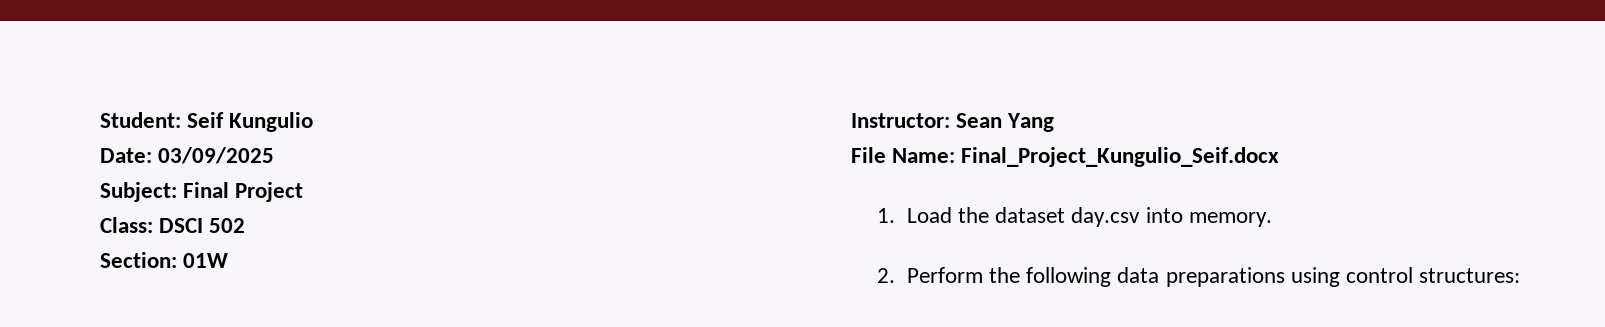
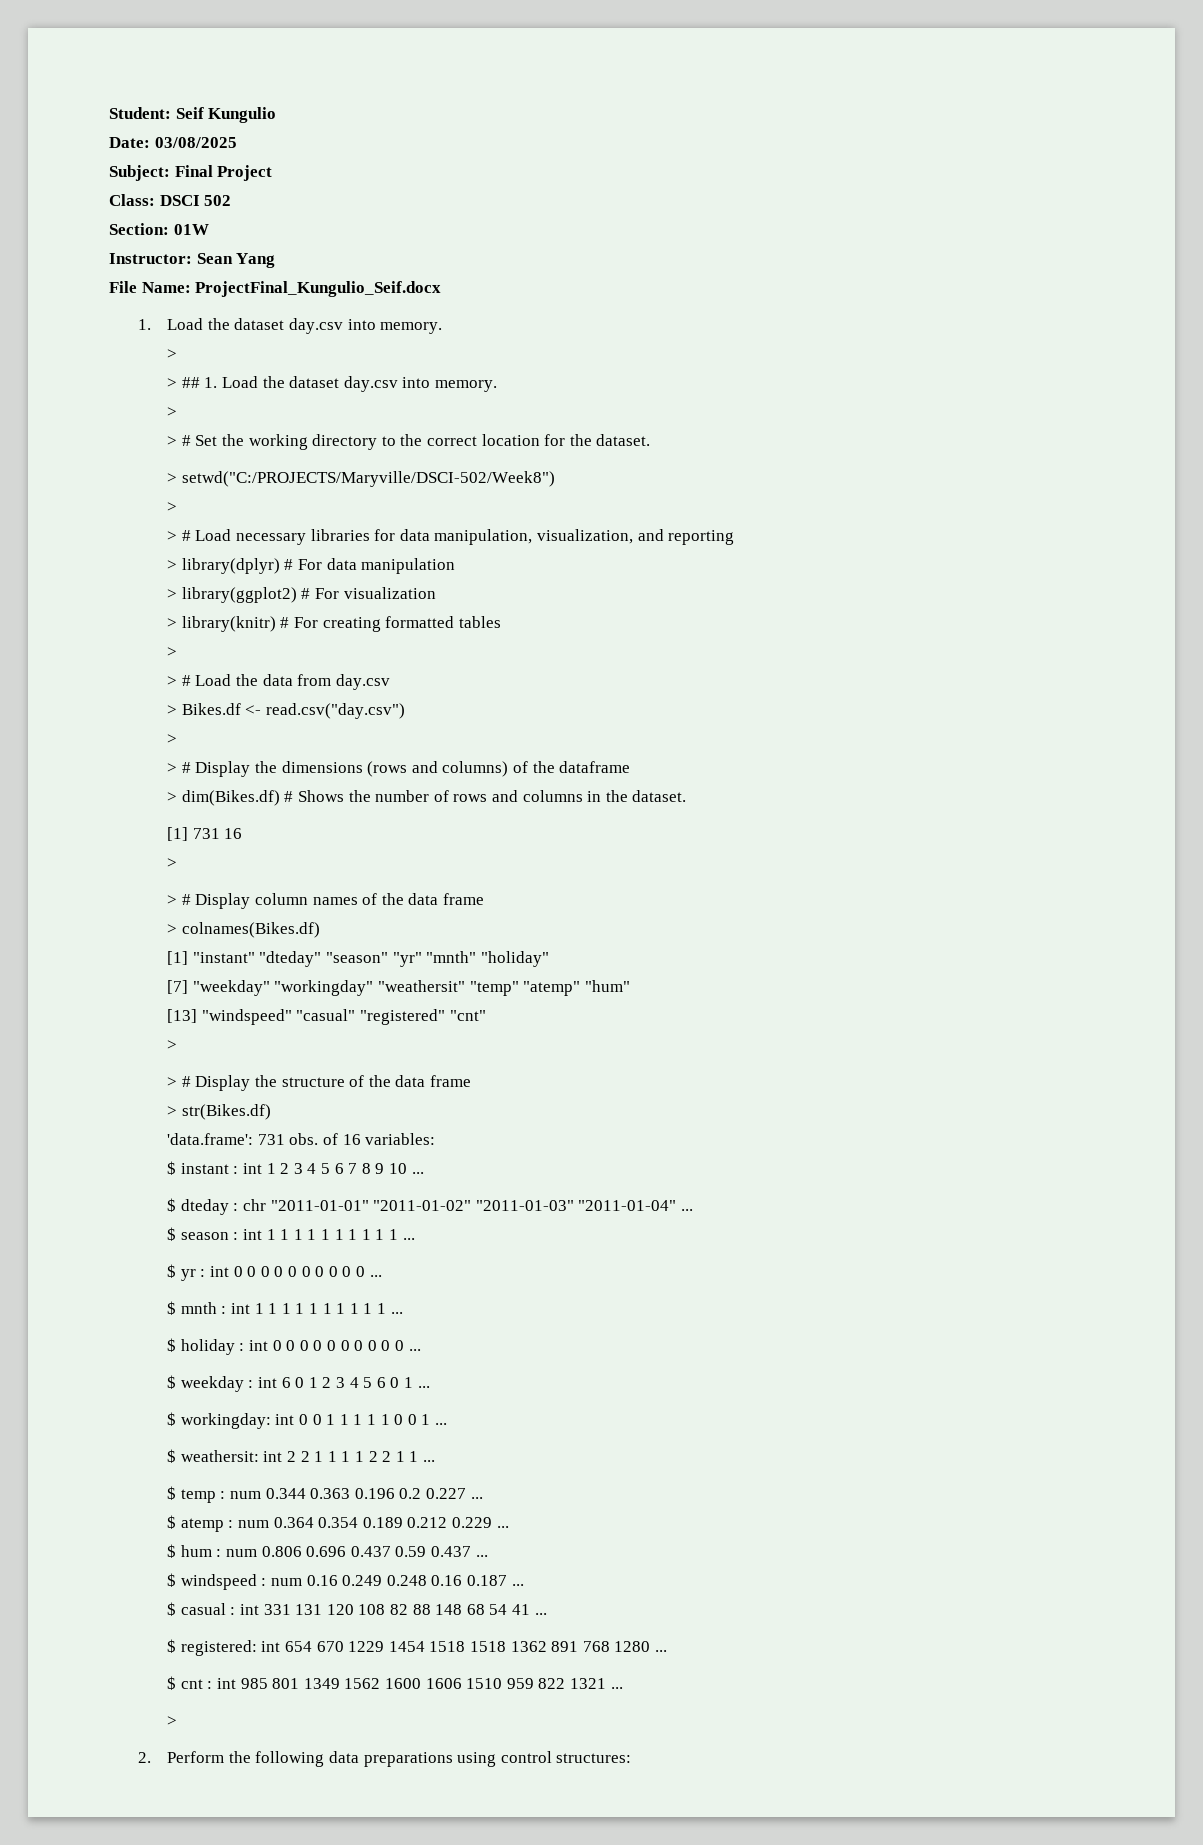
- Date: 03/09/2025
+ Date: 03/08/2025
- File Name: Final_Project_Kungulio_Seif.docx
+ File Name: ProjectFinal_Kungulio_Seif.docx
  1. Load the dataset day.csv into memory.
+ >
+ > ## 1. Load the dataset day.csv into memory.
+ >
+ > # Set the working directory to the correct location for the dataset.
+ > setwd("C:/PROJECTS/Maryville/DSCI-502/Week8")
+ >
+ > # Load necessary libraries for data manipulation, visualization, and reporting
+ > library(dplyr) # For data manipulation
+ > library(ggplot2) # For visualization
+ > library(knitr) # For creating formatted tables
+ >
+ > # Load the data from day.csv
+ > Bikes.df <- read.csv("day.csv")
+ >
+ > # Display the dimensions (rows and columns) of the dataframe
+ > dim(Bikes.df) # Shows the number of rows and columns in the dataset.
+ [1] 731 16
+ >
+ > # Display column names of the data frame
+ > colnames(Bikes.df)
+ [1] "instant" "dteday" "season" "yr" "mnth" "holiday"
+ [7] "weekday" "workingday" "weathersit" "temp" "atemp" "hum"
+ [13] "windspeed" "casual" "registered" "cnt"
+ >
+ > # Display the structure of the data frame
+ > str(Bikes.df)
+ 'data.frame': 731 obs. of 16 variables:
+ $ instant : int 1 2 3 4 5 6 7 8 9 10 ...
+ $ dteday : chr "2011-01-01" "2011-01-02" "2011-01-03" "2011-01-04" ...
+ $ season : int 1 1 1 1 1 1 1 1 1 1 ...
+ $ yr : int 0 0 0 0 0 0 0 0 0 0 ...
+ $ mnth : int 1 1 1 1 1 1 1 1 1 1 ...
+ $ holiday : int 0 0 0 0 0 0 0 0 0 0 ...
+ $ weekday : int 6 0 1 2 3 4 5 6 0 1 ...
+ $ workingday: int 0 0 1 1 1 1 1 0 0 1 ...
+ $ weathersit: int 2 2 1 1 1 1 2 2 1 1 ...
+ $ temp : num 0.344 0.363 0.196 0.2 0.227 ...
+ $ atemp : num 0.364 0.354 0.189 0.212 0.229 ...
+ $ hum : num 0.806 0.696 0.437 0.59 0.437 ...
+ $ windspeed : num 0.16 0.249 0.248 0.16 0.187 ...
+ $ casual : int 331 131 120 108 82 88 148 68 54 41 ...
+ $ registered: int 654 670 1229 1454 1518 1518 1362 891 768 1280 ...
+ $ cnt : int 985 801 1349 1562 1600 1606 1510 959 822 1321 ...
+ >

